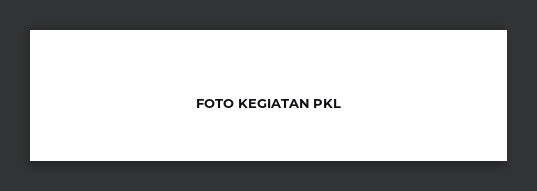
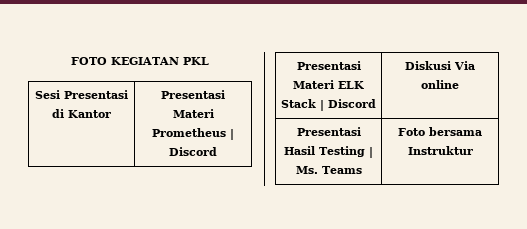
+ Sesi Presentasi di Kantor | Presentasi Materi Prometheus | Discord
+ Presentasi Materi ELK Stack | Discord | Diskusi Via online
+ Presentasi Hasil Testing | Ms. Teams | Foto bersama Instruktur

